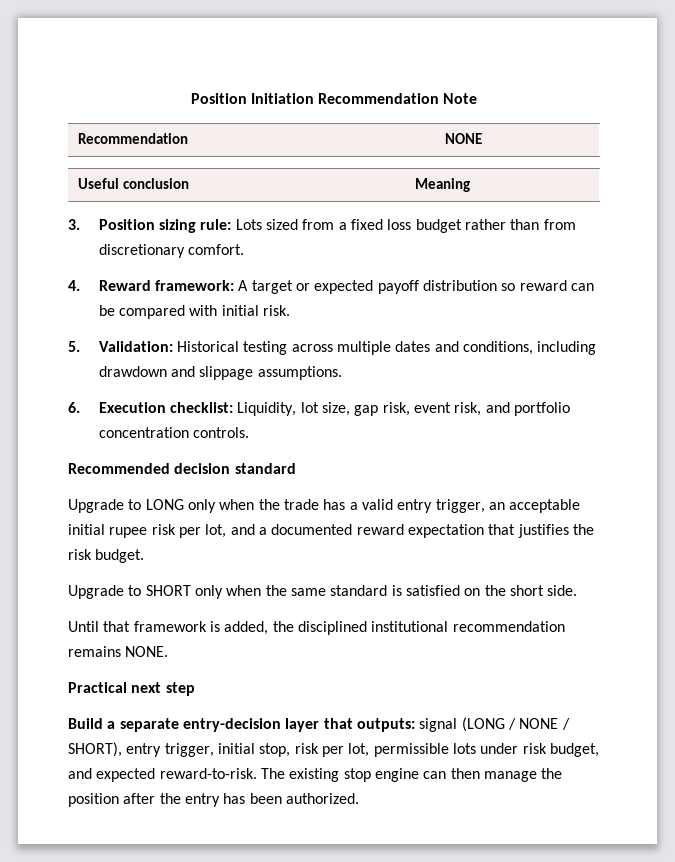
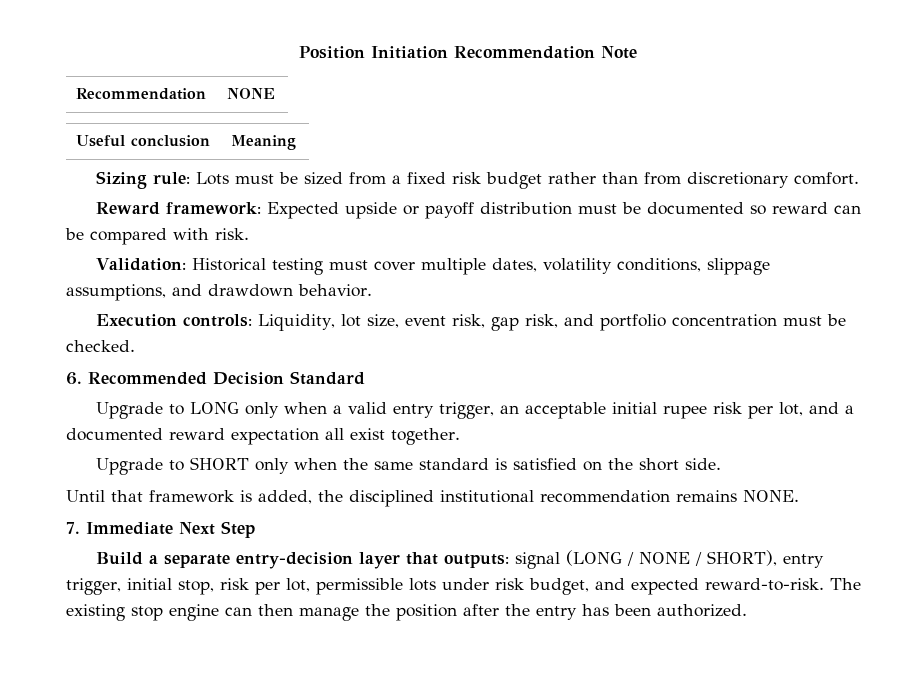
- 3. Position sizing rule: Lots sized from a fixed loss budget rather than from discretionary comfort.
+ Sizing rule: Lots must be sized from a fixed risk budget rather than from discretionary comfort.
- 4. Reward framework: A target or expected payoff distribution so reward can be compared with initial risk.
+ Reward framework: Expected upside or payoff distribution must be documented so reward can be compared with risk.
- 5. Validation: Historical testing across multiple dates and conditions, including drawdown and slippage assumptions.
- 6. Execution checklist: Liquidity, lot size, gap risk, event risk, and portfolio concentration controls.
- Recommended decision standard
+ Validation: Historical testing must cover multiple dates, volatility conditions, slippage assumptions, and drawdown behavior.
+ Execution controls: Liquidity, lot size, event risk, gap risk, and portfolio concentration must be checked.
+ 6. Recommended Decision Standard
- Upgrade to LONG only when the trade has a valid entry trigger, an acceptable initial rupee risk per lot, and a documented reward expectation that justifies the risk budget.
+ Upgrade to LONG only when a valid entry trigger, an acceptable initial rupee risk per lot, and a documented reward expectation all exist together.
- Practical next step
+ 7. Immediate Next Step

